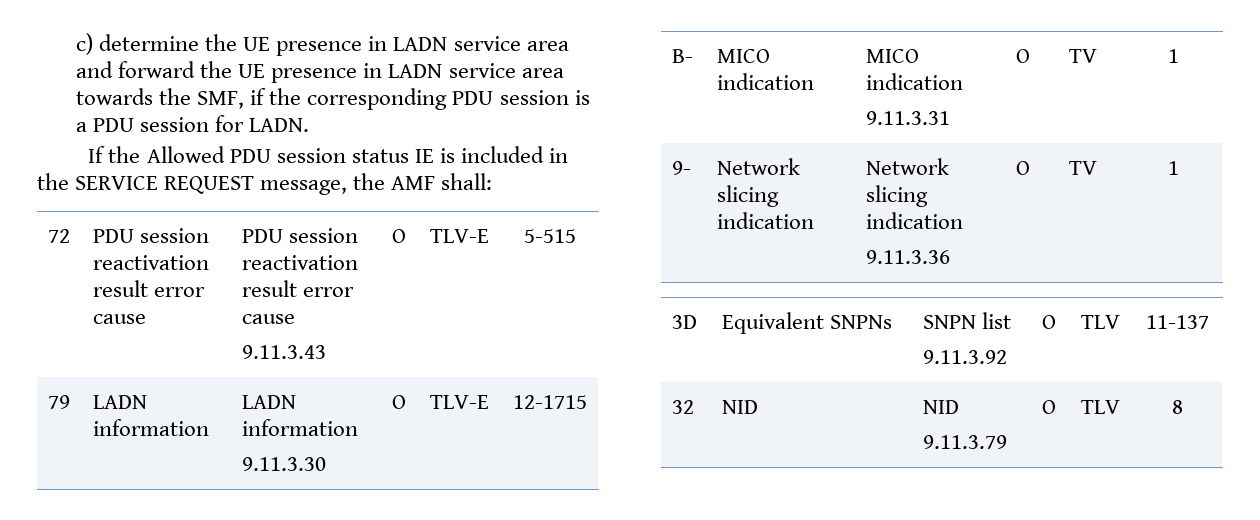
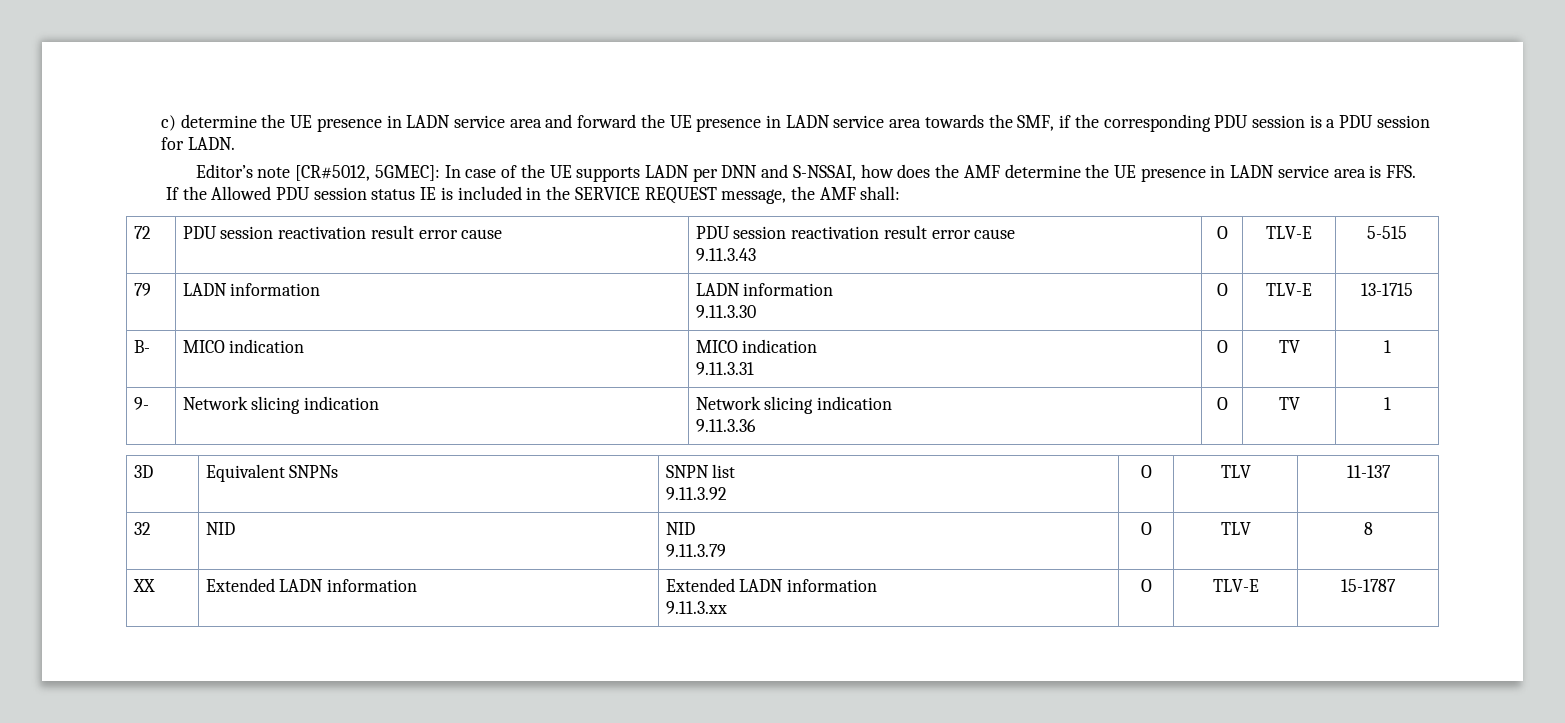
+ Editor’s note [CR#5012, 5GMEC]: In case of the UE supports LADN per DNN and S-NSSAI, how does the AMF determine the UE presence in LADN service area is FFS.
  79 | LADN information | LADN information
- 9.11.3.30 | O | TLV-E | 12-1715
+ 9.11.3.30 | O | TLV-E | 13-1715
+ XX | Extended LADN information | Extended LADN information
+ 9.11.3.xx | O | TLV-E | 15-1787

